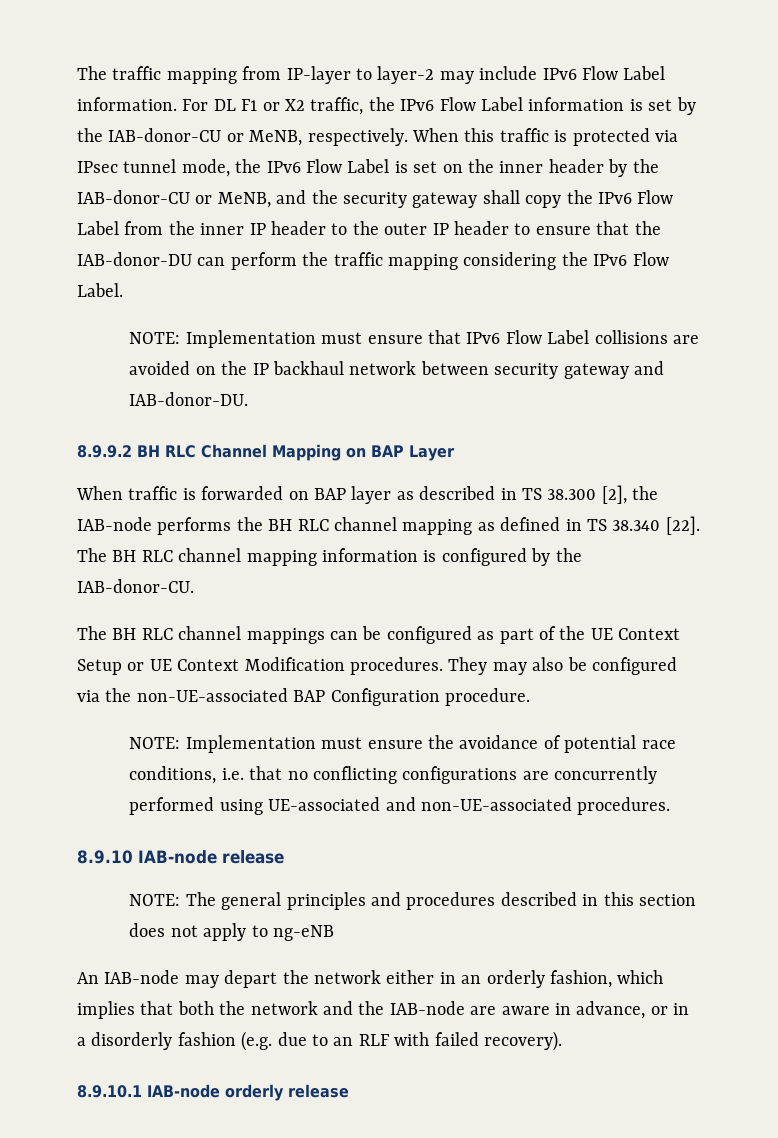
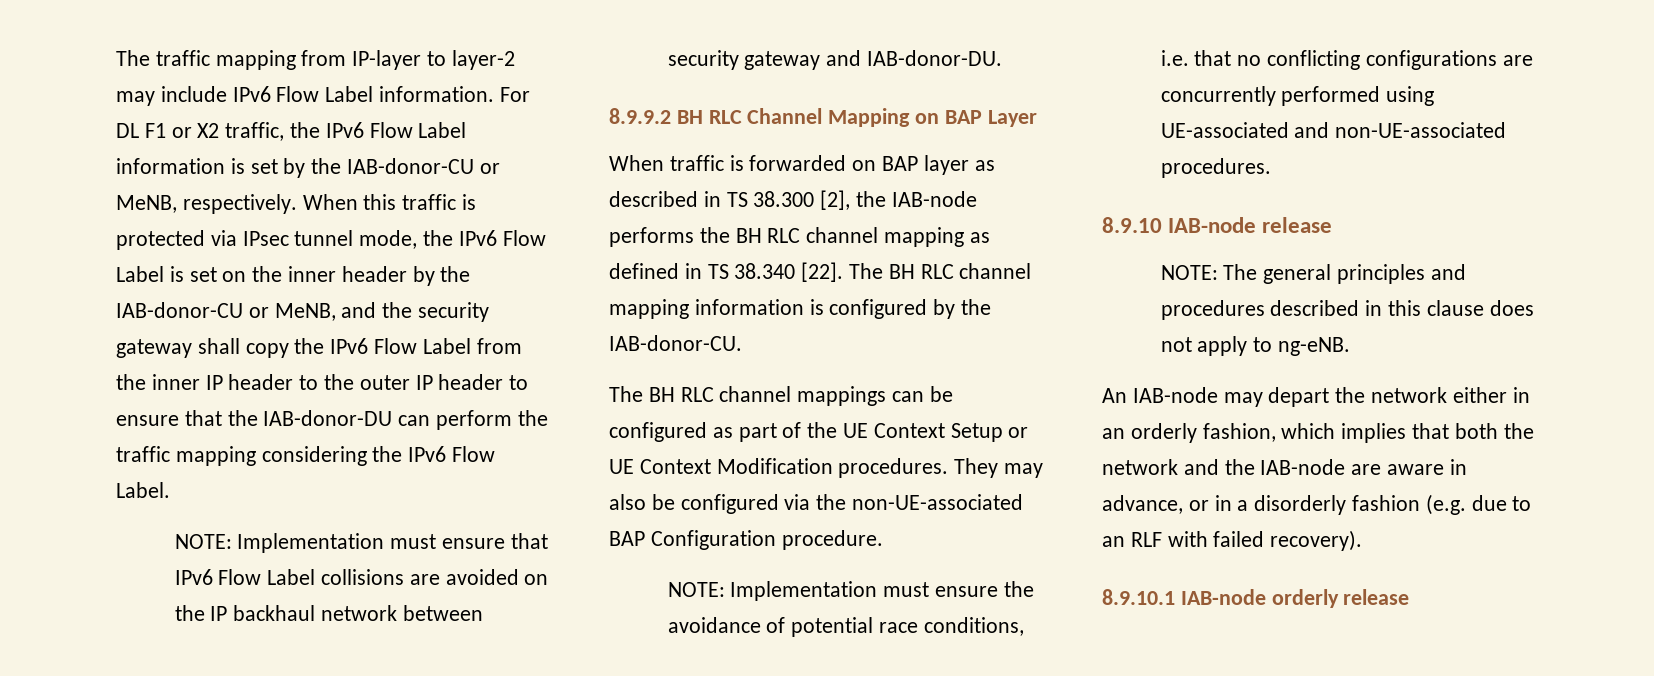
- NOTE: The general principles and procedures described in this section does not apply to ng-eNB
+ NOTE: The general principles and procedures described in this clause does not apply to ng-eNB.

